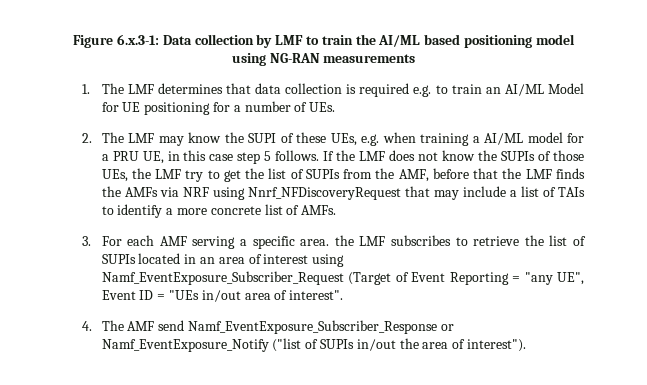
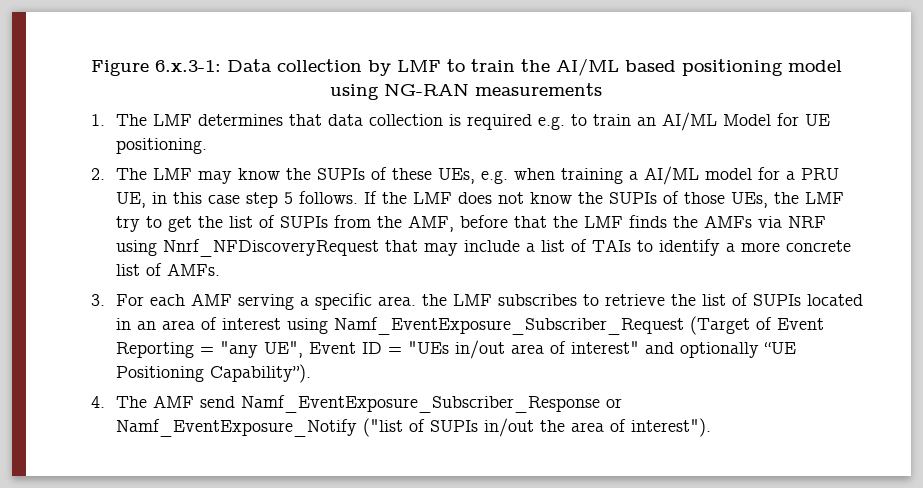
- 1. The LMF determines that data collection is required e.g. to train an AI/ML Model for UE positioning for a number of UEs.
+ 1. The LMF determines that data collection is required e.g. to train an AI/ML Model for UE positioning.
- 2. The LMF may know the SUPI of these UEs, e.g. when training a AI/ML model for a PRU UE, in this case step 5 follows.
+ 2. The LMF may know the SUPIs of these UEs, e.g. when training a AI/ML model for a PRU UE, in this case step 5 follows.
- 3. For each AMF serving a specific area. the LMF subscribes to retrieve the list of SUPIs located in an area of interest using Namf_EventExposure_Subscriber_Request (Target of Event Reporting = "any UE", Event ID = "UEs in/out area of interest".
+ 3. For each AMF serving a specific area. the LMF subscribes to retrieve the list of SUPIs located in an area of interest using Namf_EventExposure_Subscriber_Request (Target of Event Reporting = "any UE", Event ID = "UEs in/out area of interest" and optionally “UE Positioning Capability”).

